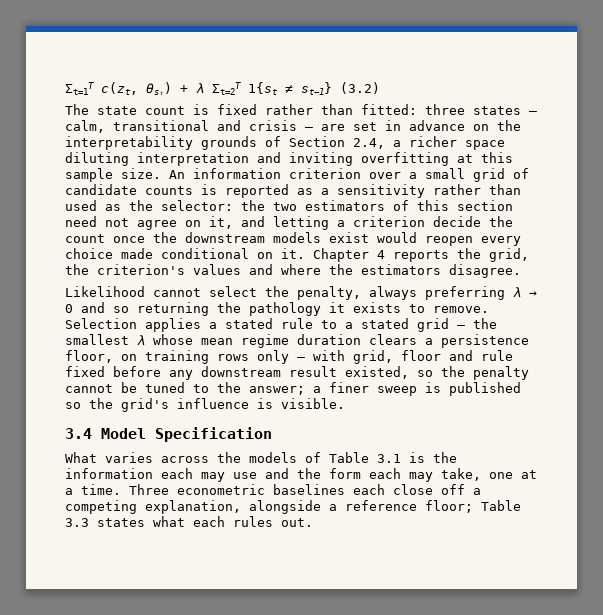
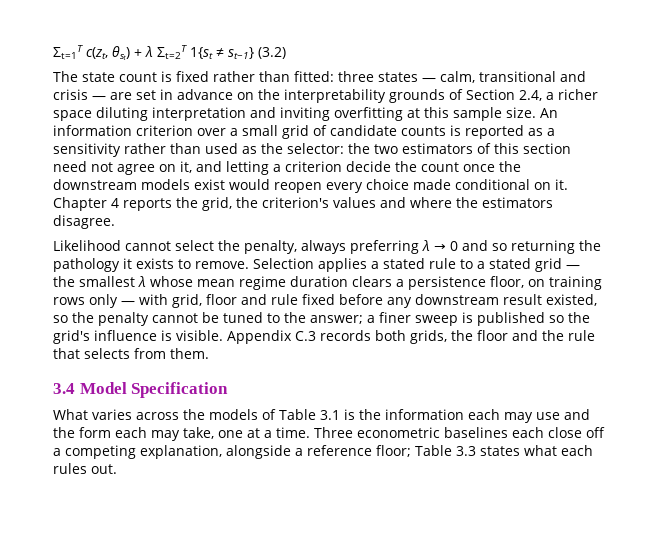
+ Appendix C.3 records both grids, the floor and the rule that selects from them.

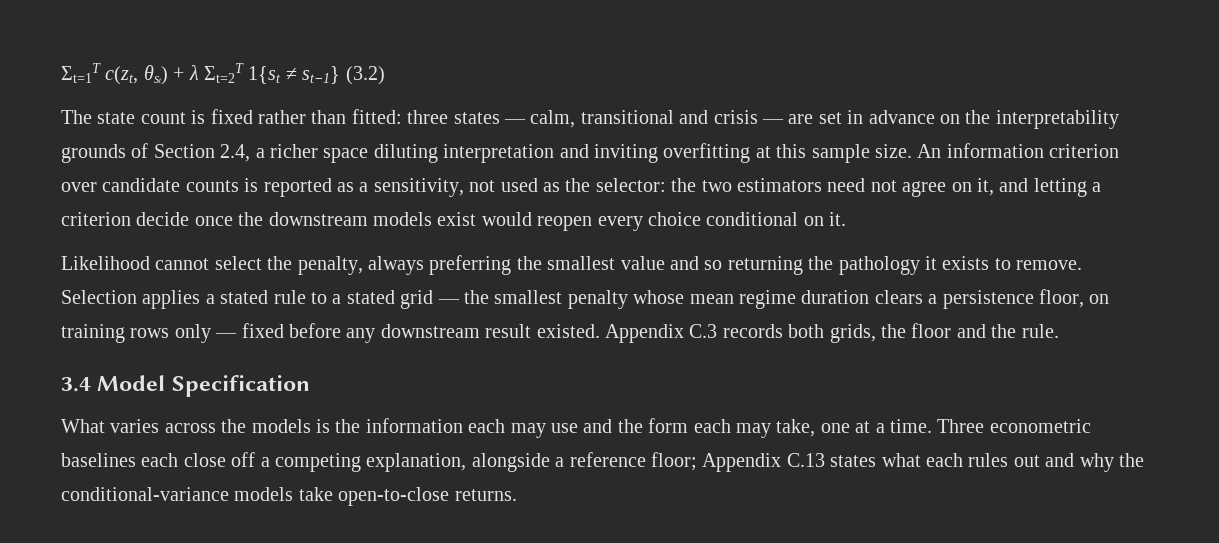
- An information criterion over a small grid of candidate counts is reported as a sensitivity rather than used as the selector: the two estimators of this section need not agree on it, and letting a criterion decide the count once the downstream models exist would reopen every choice made conditional on it. Chapter 4 reports the grid, the criterion's values and where the estimators disagree.
+ An information criterion over candidate counts is reported as a sensitivity, not used as the selector: the two estimators need not agree on it, and letting a criterion decide once the downstream models exist would reopen every choice conditional on it.
- Likelihood cannot select the penalty, always preferring λ → 0 and so returning the pathology it exists to remove.
+ Likelihood cannot select the penalty, always preferring the smallest value and so returning the pathology it exists to remove.
- Selection applies a stated rule to a stated grid — the smallest λ whose mean regime duration clears a persistence floor, on training rows only — with grid, floor and rule fixed before any downstream result existed, so the penalty cannot be tuned to the answer; a finer sweep is published so the grid's influence is visible.
+ Selection applies a stated rule to a stated grid — the smallest penalty whose mean regime duration clears a persistence floor, on training rows only — fixed before any downstream result existed.
- Appendix C.3 records both grids, the floor and the rule that selects from them.
+ Appendix C.3 records both grids, the floor and the rule.
- What varies across the models of Table 3.1 is the information each may use and the form each may take, one at a time.
+ What varies across the models is the information each may use and the form each may take, one at a time.
- Three econometric baselines each close off a competing explanation, alongside a reference floor; Table 3.3 states what each rules out.
+ Three econometric baselines each close off a competing explanation, alongside a reference floor; Appendix C.13 states what each rules out and why the conditional-variance models take open-to-close returns.

